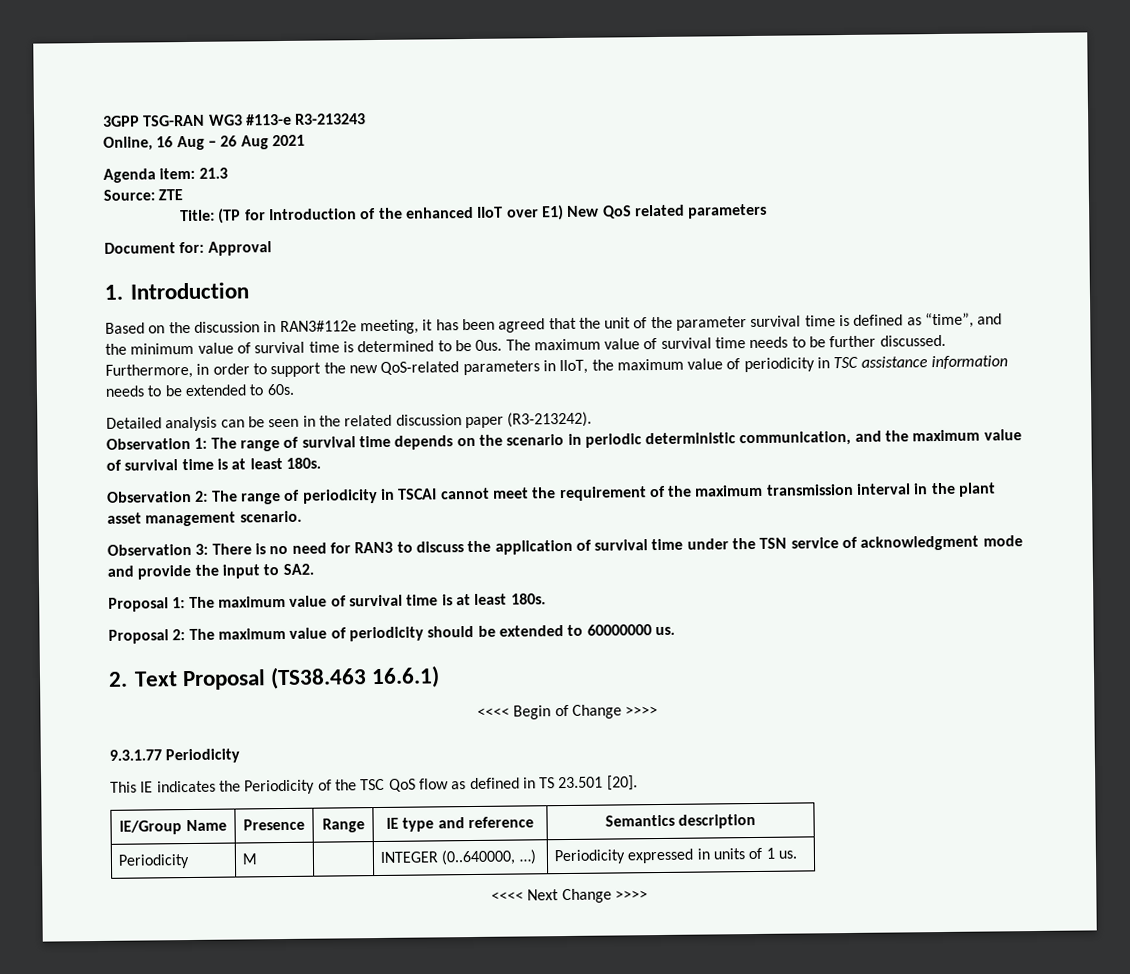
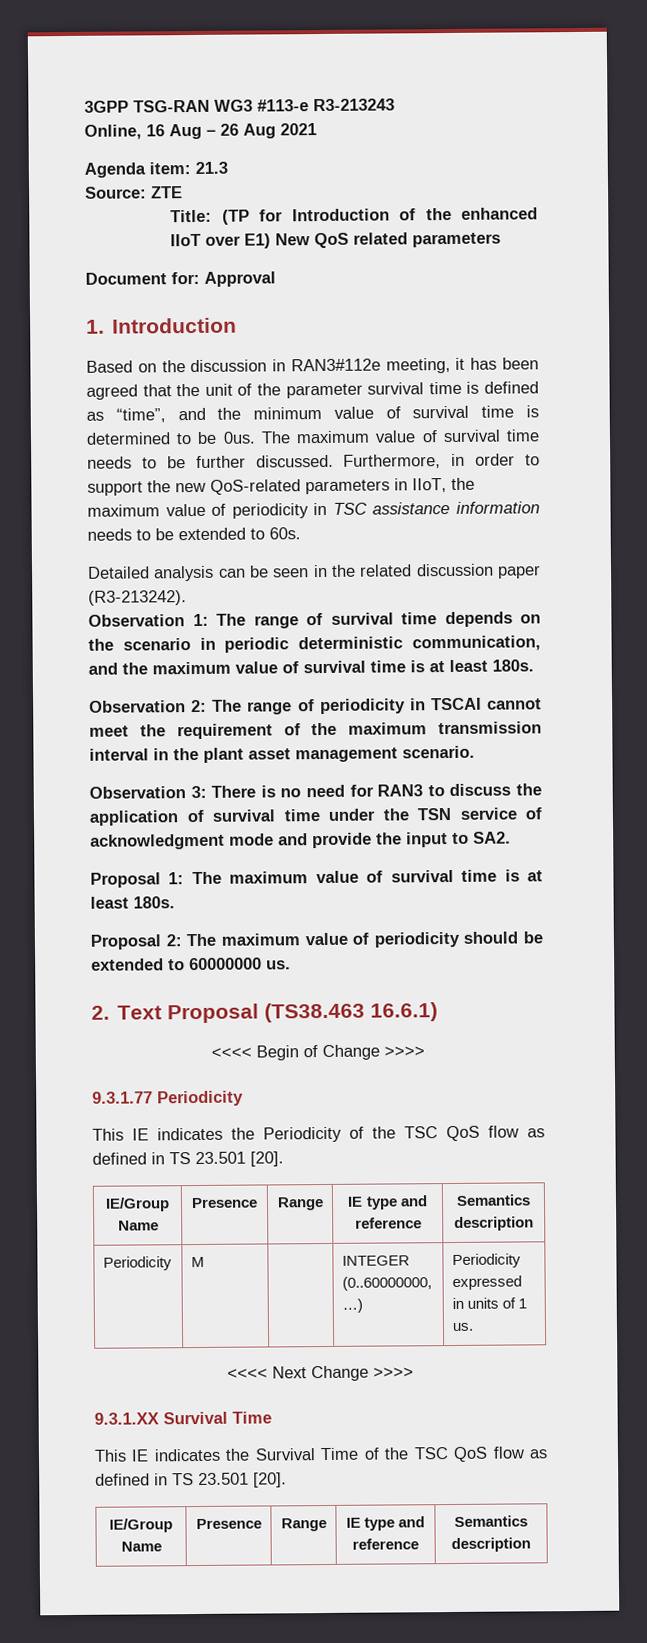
- Periodicity | M | | INTEGER (0..640000, …) | Periodicity expressed in units of 1 us.
+ Periodicity | M | | INTEGER (0..60000000, …) | Periodicity expressed in units of 1 us.
+ 9.3.1.XX Survival Time
+ This IE indicates the Survival Time of the TSC QoS flow as defined in TS 23.501 [20].
+ IE/Group Name | Presence | Range | IE type and reference | Semantics description

